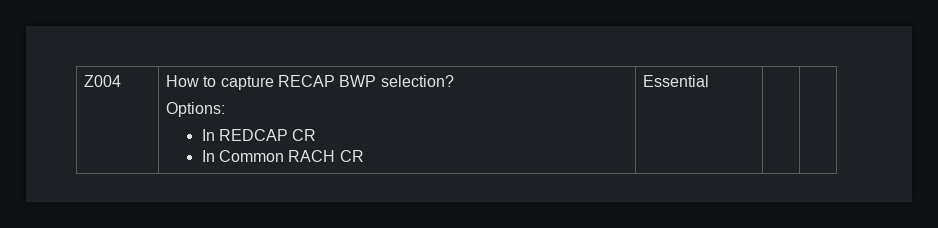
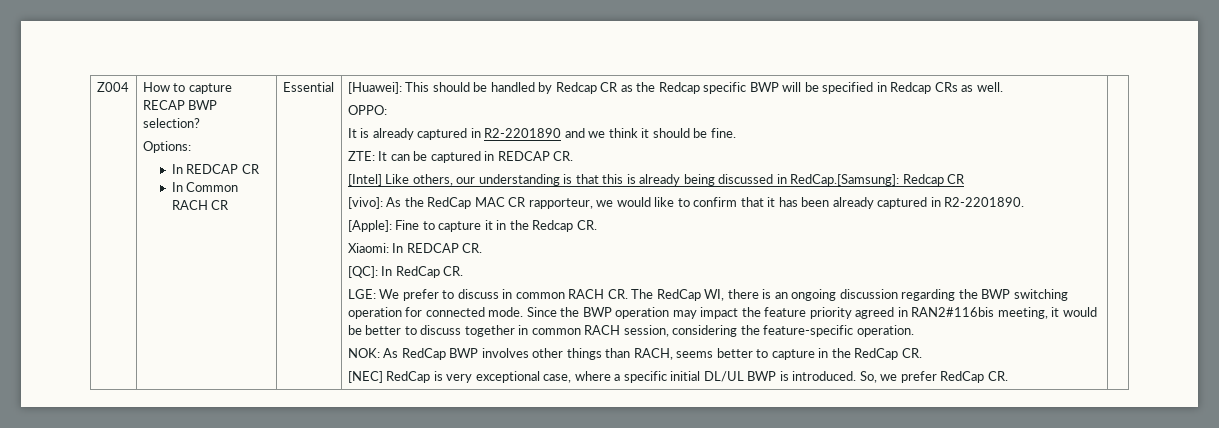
+ [Huawei]: This should be handled by Redcap CR as the Redcap specific BWP will be specified in Redcap CRs as well.
+ OPPO:
+ It is already captured in R2-2201890 and we think it should be fine.
+ ZTE: It can be captured in REDCAP CR.
+ [Intel] Like others, our understanding is that this is already being discussed in RedCap.[Samsung]: Redcap CR
+ [vivo]: As the RedCap MAC CR rapporteur, we would like to confirm that it has been already captured in R2-2201890.
+ [Apple]: Fine to capture it in the Redcap CR.
+ Xiaomi: In REDCAP CR.
+ [QC]: In RedCap CR.
+ LGE: We prefer to discuss in common RACH CR. The RedCap WI, there is an ongoing discussion regarding the BWP switching operation for connected mode. Since the BWP operation may impact the feature priority agreed in RAN2#116bis meeting, it would be better to discuss together in common RACH session, considering the feature-specific operation.
+ NOK: As RedCap BWP involves other things than RACH, seems better to capture in the RedCap CR.
+ [NEC] RedCap is very exceptional case, where a specific initial DL/UL BWP is introduced. So, we prefer RedCap CR.

